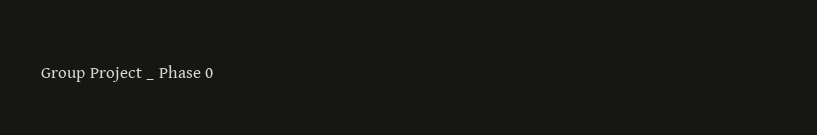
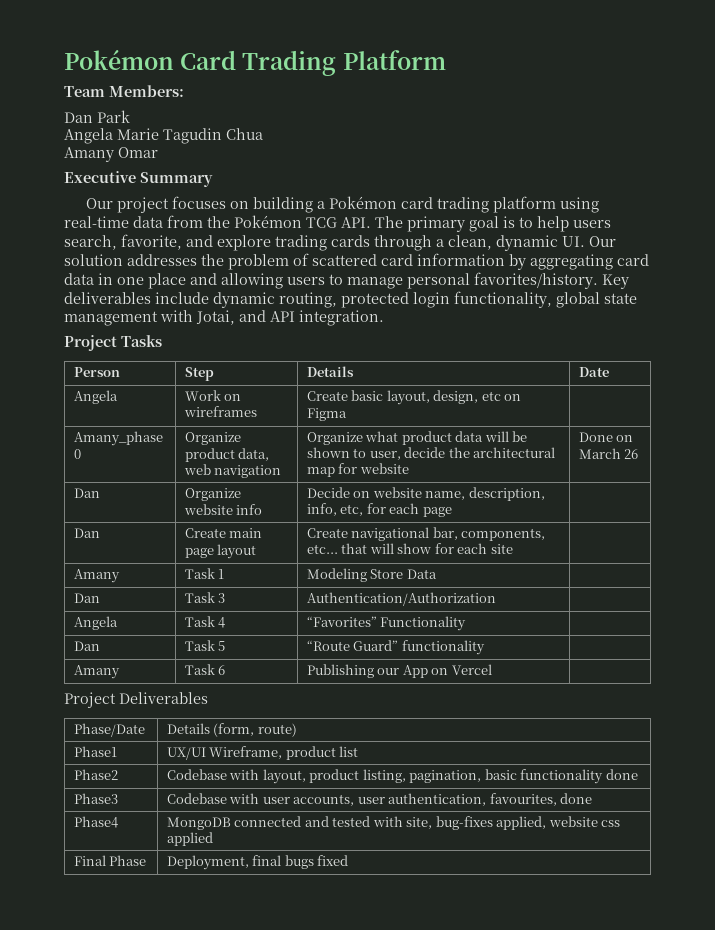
- Group Project _ Phase 0
+ Pokémon Card Trading Platform
+ Team Members:
+ Dan Park
+ Angela Marie Tagudin Chua
+ Amany Omar
+ Executive Summary
+ Our project focuses on building a Pokémon card trading platform using real-time data from the Pokémon TCG API. The primary goal is to help users search, favorite, and explore trading cards through a clean, dynamic UI. Our solution addresses the problem of scattered card information by aggregating card data in one place and allowing users to manage personal favorites/history. Key deliverables include dynamic routing, protected login functionality, global state management with Jotai, and API integration.
+ Project Tasks
+ Person | Step | Details | Date
+ Angela | Work on wireframes | Create basic layout, design, etc on Figma |
+ Amany_phase 0 | Organize product data, web navigation | Organize what product data will be shown to user, decide the architectural map for website | Done on March 26
+ Dan | Organize website info | Decide on website name, description, info, etc, for each page |
+ Dan | Create main page layout | Create navigational bar, components, etc... that will show for each site |
+ Amany | Task 1 | Modeling Store Data |
+ Dan | Task 3 | Authentication/Authorization |
+ Angela | Task 4 | “Favorites” Functionality |
+ Dan | Task 5 | “Route Guard” functionality |
+ Amany | Task 6 | Publishing our App on Vercel |
+ Project Deliverables
+ Phase/Date | Details (form, route)
+ Phase1 | UX/UI Wireframe, product list
+ Phase2 | Codebase with layout, product listing, pagination, basic functionality done
+ Phase3 | Codebase with user accounts, user authentication, favourites, done
+ Phase4 | MongoDB connected and tested with site, bug-fixes applied, website css applied
+ Final Phase | Deployment, final bugs fixed

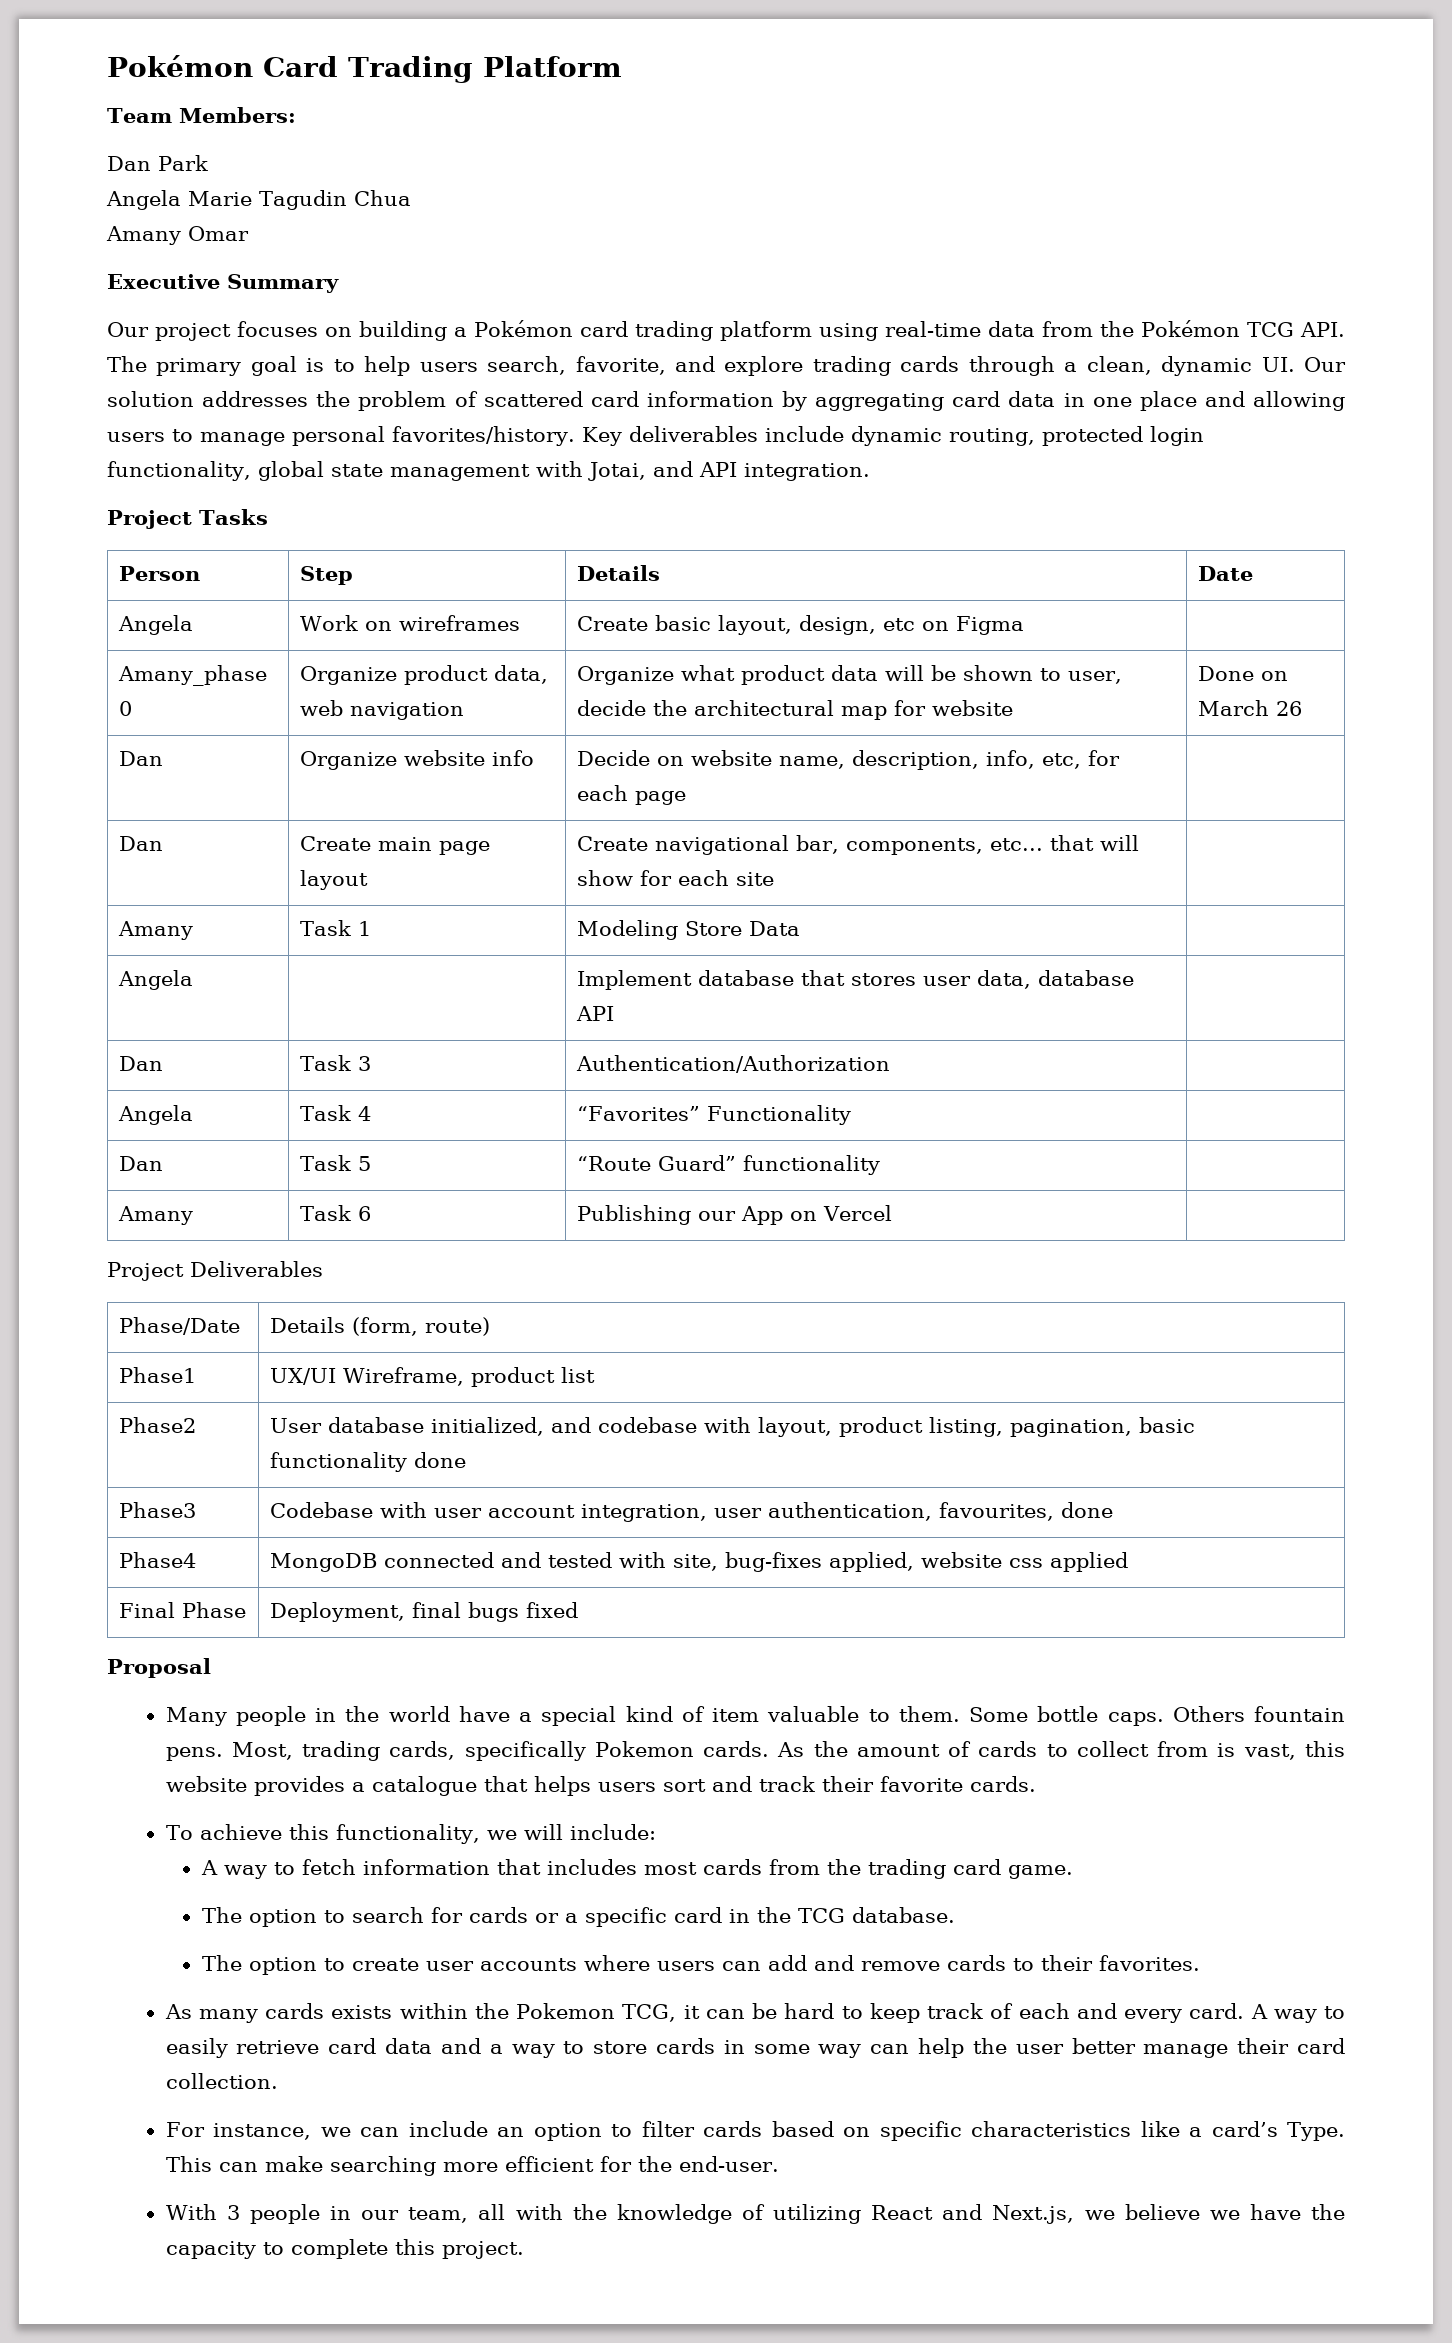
+ Angela | | Implement database that stores user data, database API |
- Phase2 | Codebase with layout, product listing, pagination, basic functionality done
+ Phase2 | User database initialized, and codebase with layout, product listing, pagination, basic functionality done
- Phase3 | Codebase with user accounts, user authentication, favourites, done
+ Phase3 | Codebase with user account integration, user authentication, favourites, done
+ Proposal
+ Many people in the world have a special kind of item valuable to them. Some bottle caps. Others fountain pens. Most, trading cards, specifically Pokemon cards. As the amount of cards to collect from is vast, this website provides a catalogue that helps users sort and track their favorite cards.
+ To achieve this functionality, we will include:
+ A way to fetch information that includes most cards from the trading card game.
+ The option to search for cards or a specific card in the TCG database.
+ The option to create user accounts where users can add and remove cards to their favorites.
+ As many cards exists within the Pokemon TCG, it can be hard to keep track of each and every card. A way to easily retrieve card data and a way to store cards in some way can help the user better manage their card collection.
+ For instance, we can include an option to filter cards based on specific characteristics like a card’s Type. This can make searching more efficient for the end-user.
+ With 3 people in our team, all with the knowledge of utilizing React and Next.js, we believe we have the capacity to complete this project.

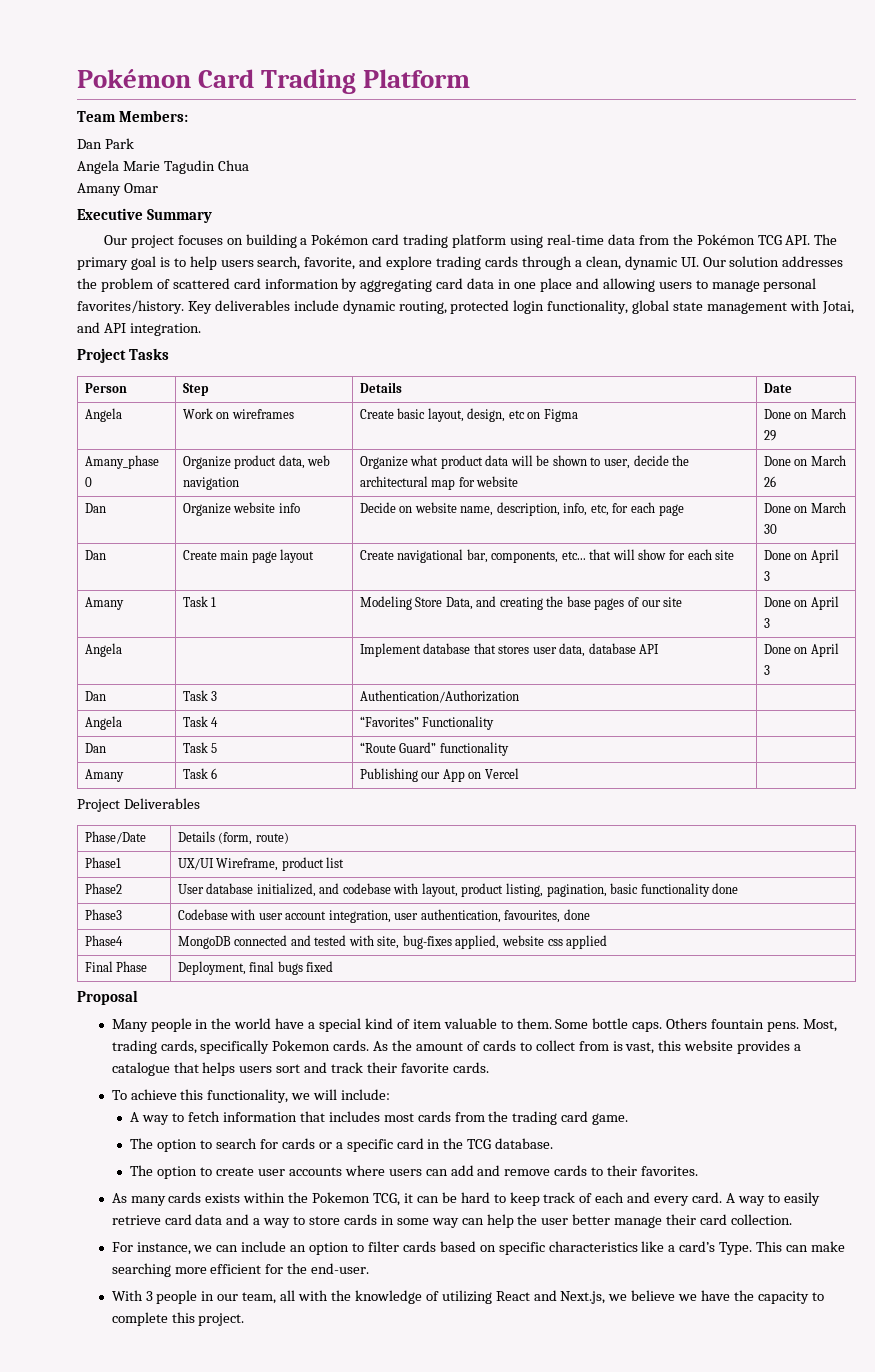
- Angela | Work on wireframes | Create basic layout, design, etc on Figma |
+ Angela | Work on wireframes | Create basic layout, design, etc on Figma | Done on March 29
- Dan | Organize website info | Decide on website name, description, info, etc, for each page |
+ Dan | Organize website info | Decide on website name, description, info, etc, for each page | Done on March 30
- Dan | Create main page layout | Create navigational bar, components, etc... that will show for each site |
+ Dan | Create main page layout | Create navigational bar, components, etc... that will show for each site | Done on April 3
- Amany | Task 1 | Modeling Store Data |
+ Amany | Task 1 | Modeling Store Data, and creating the base pages of our site | Done on April 3
- Angela | | Implement database that stores user data, database API |
+ Angela | | Implement database that stores user data, database API | Done on April 3

